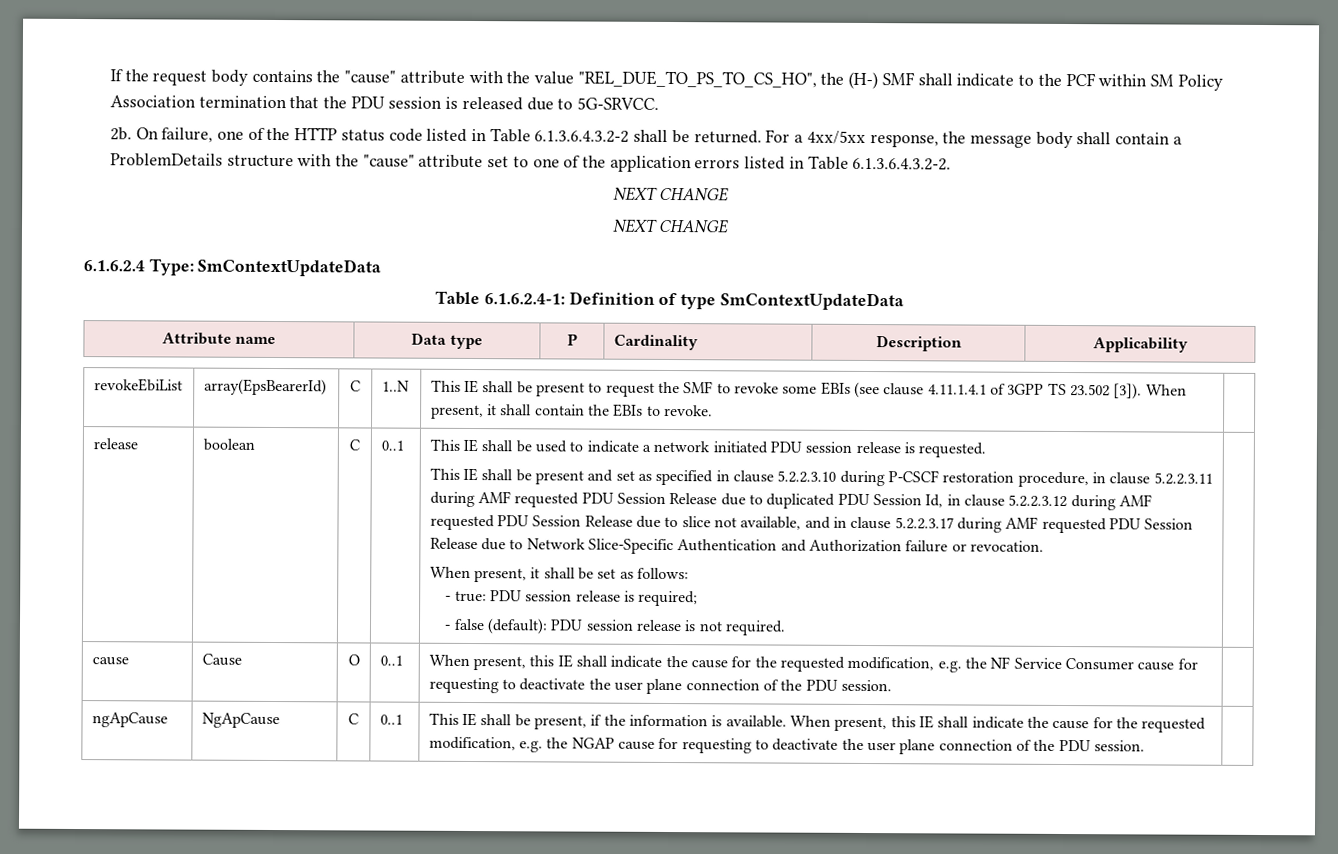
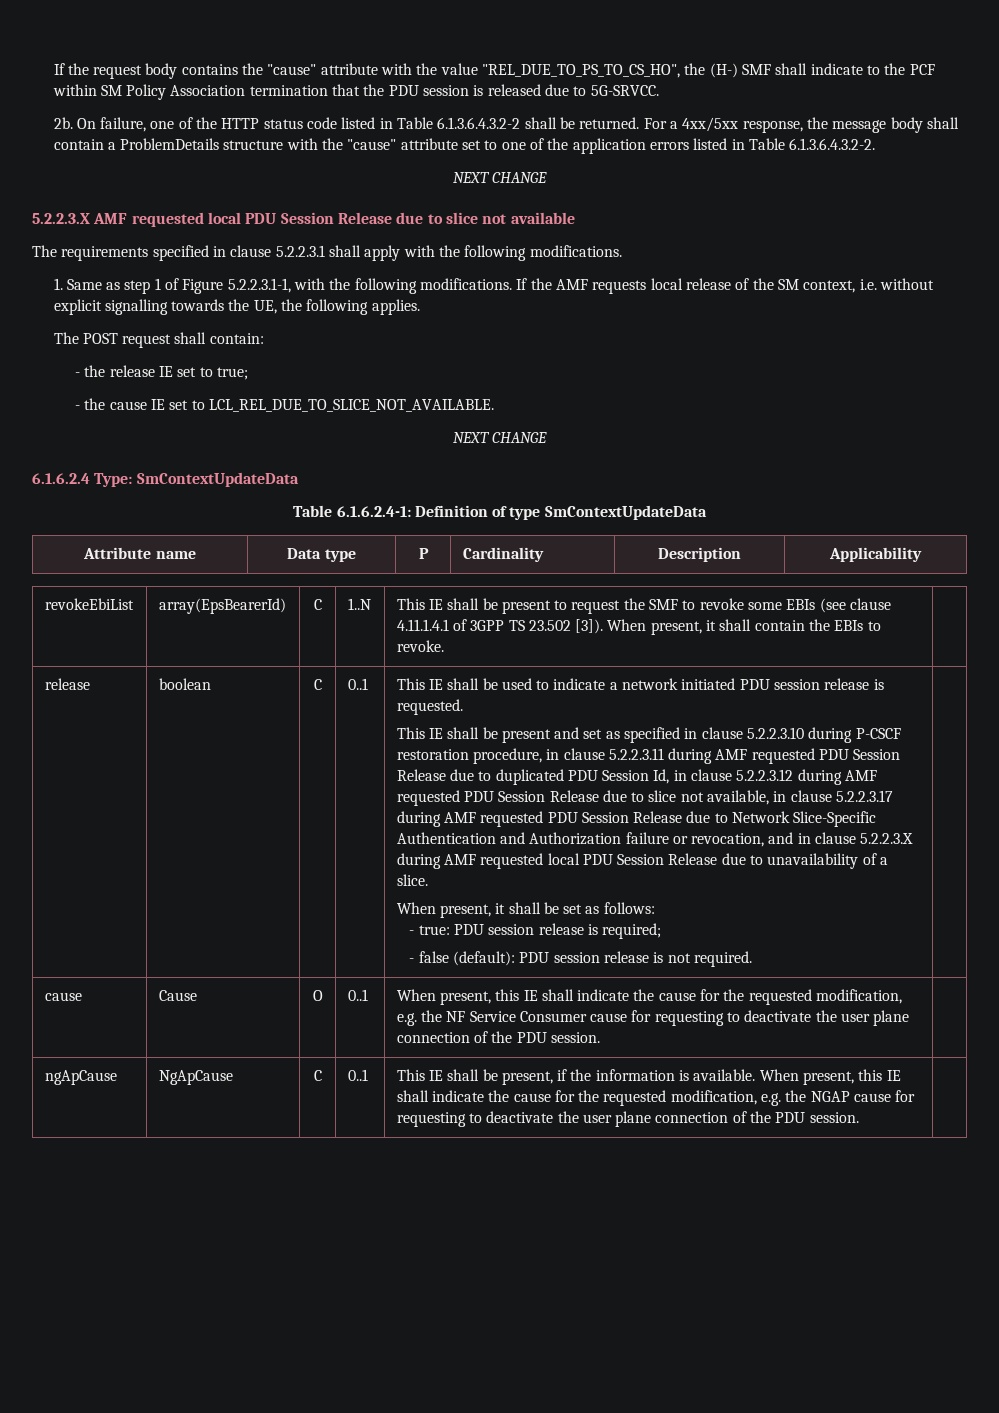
+ 5.2.2.3.X AMF requested local PDU Session Release due to slice not available
+ The requirements specified in clause 5.2.2.3.1 shall apply with the following modifications.
+ 1. Same as step 1 of Figure 5.2.2.3.1-1, with the following modifications. If the AMF requests local release of the SM context, i.e. without explicit signalling towards the UE, the following applies.
+ The POST request shall contain:
+ - the release IE set to true;
+ - the cause IE set to LCL_REL_DUE_TO_SLICE_NOT_AVAILABLE.
- This IE shall be present and set as specified in clause 5.2.2.3.10 during P-CSCF restoration procedure, in clause 5.2.2.3.11 during AMF requested PDU Session Release due to duplicated PDU Session Id, in clause 5.2.2.3.12 during AMF requested PDU Session Release due to slice not available, and in clause 5.2.2.3.17 during AMF requested PDU Session Release due to Network Slice-Specific Authentication and Authorization failure or revocation.
+ This IE shall be present and set as specified in clause 5.2.2.3.10 during P-CSCF restoration procedure, in clause 5.2.2.3.11 during AMF requested PDU Session Release due to duplicated PDU Session Id, in clause 5.2.2.3.12 during AMF requested PDU Session Release due to slice not available, in clause 5.2.2.3.17 during AMF requested PDU Session Release due to Network Slice-Specific Authentication and Authorization failure or revocation, and in clause 5.2.2.3.X during AMF requested local PDU Session Release due to unavailability of a slice.

